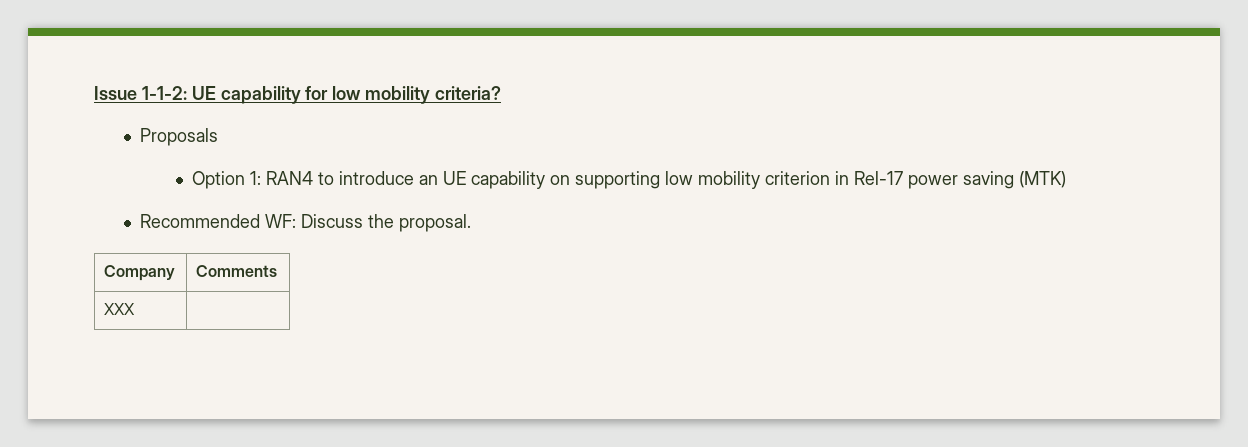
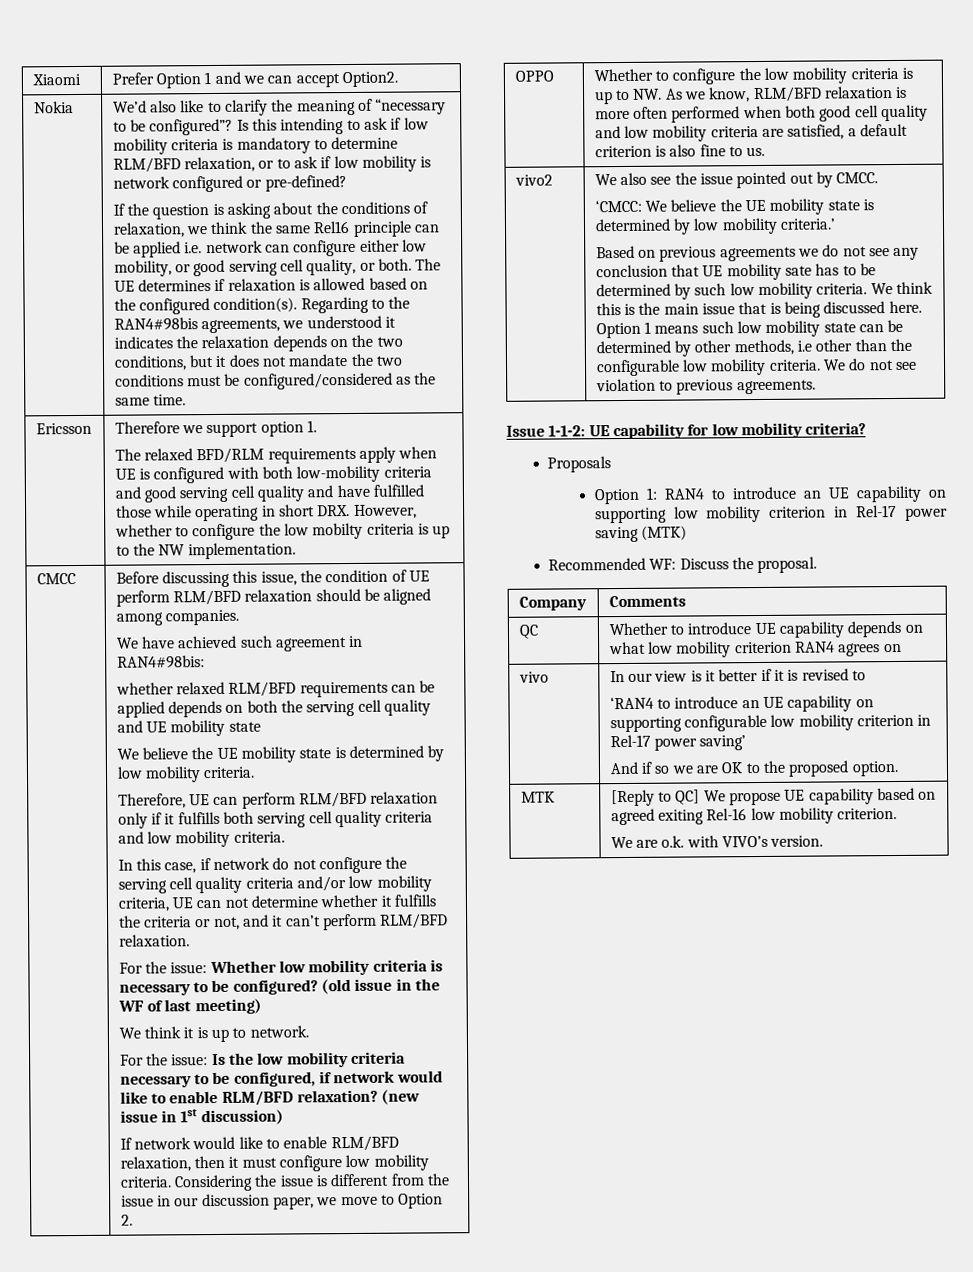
+ Xiaomi | Prefer Option 1 and we can accept Option2.
+ Nokia | We’d also like to clarify the meaning of “necessary to be configured”? Is this intending to ask if low mobility criteria is mandatory to determine RLM/BFD relaxation, or to ask if low mobility is network configured or pre-defined?
+ If the question is asking about the conditions of relaxation, we think the same Rel16 principle can be applied i.e. network can configure either low mobility, or good serving cell quality, or both. The UE determines if relaxation is allowed based on the configured condition(s). Regarding to the RAN4#98bis agreements, we understood it indicates the relaxation depends on the two conditions, but it does not mandate the two conditions must be configured/considered as the same time.
+ Ericsson | Therefore we support option 1.
+ The relaxed BFD/RLM requirements apply when UE is configured with both low-mobility criteria and good serving cell quality and have fulfilled those while operating in short DRX. However, whether to configure the low mobilty criteria is up to the NW implementation.
+ CMCC | Before discussing this issue, the condition of UE perform RLM/BFD relaxation should be aligned among companies.
+ We have achieved such agreement in RAN4#98bis:
+ whether relaxed RLM/BFD requirements can be applied depends on both the serving cell quality and UE mobility state
+ We believe the UE mobility state is determined by low mobility criteria.
+ Therefore, UE can perform RLM/BFD relaxation only if it fulfills both serving cell quality criteria and low mobility criteria.
+ In this case, if network do not configure the serving cell quality criteria and/or low mobility criteria, UE can not determine whether it fulfills the criteria or not, and it can’t perform RLM/BFD relaxation.
+ For the issue: Whether low mobility criteria is necessary to be configured? (old issue in the WF of last meeting)
+ We think it is up to network.
+ For the issue: Is the low mobility criteria necessary to be configured, if network would like to enable RLM/BFD relaxation? (new issue in 1st discussion)
+ If network would like to enable RLM/BFD relaxation, then it must configure low mobility criteria. Considering the issue is different from the issue in our discussion paper, we move to Option 2.
+ OPPO | Whether to configure the low mobility criteria is up to NW. As we know, RLM/BFD relaxation is more often performed when both good cell quality and low mobility criteria are satisfied, a default criterion is also fine to us.
+ vivo2 | We also see the issue pointed out by CMCC.
+ ‘CMCC: We believe the UE mobility state is determined by low mobility criteria.’
+ Based on previous agreements we do not see any conclusion that UE mobility sate has to be determined by such low mobility criteria. We think this is the main issue that is being discussed here. Option 1 means such low mobility state can be determined by other methods, i.e other than the configurable low mobility criteria. We do not see violation to previous agreements.
- XXX |
+ QC | Whether to introduce UE capability depends on what low mobility criterion RAN4 agrees on
+ vivo | In our view is it better if it is revised to
+ ‘RAN4 to introduce an UE capability on supporting configurable low mobility criterion in Rel-17 power saving’
+ And if so we are OK to the proposed option.
+ MTK | [Reply to QC] We propose UE capability based on agreed exiting Rel-16 low mobility criterion.
+ We are o.k. with VIVO’s version.

